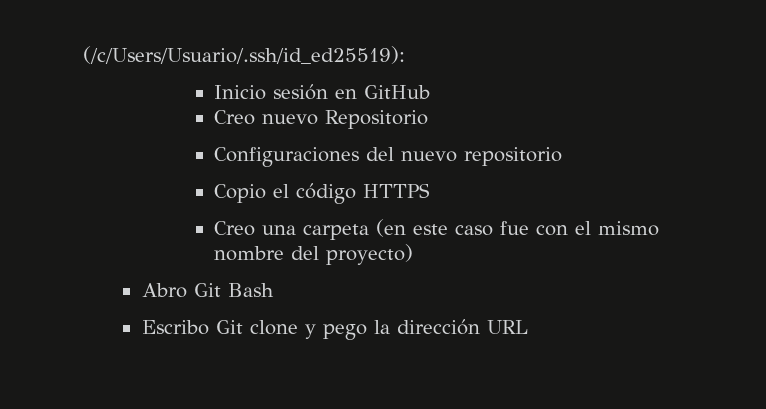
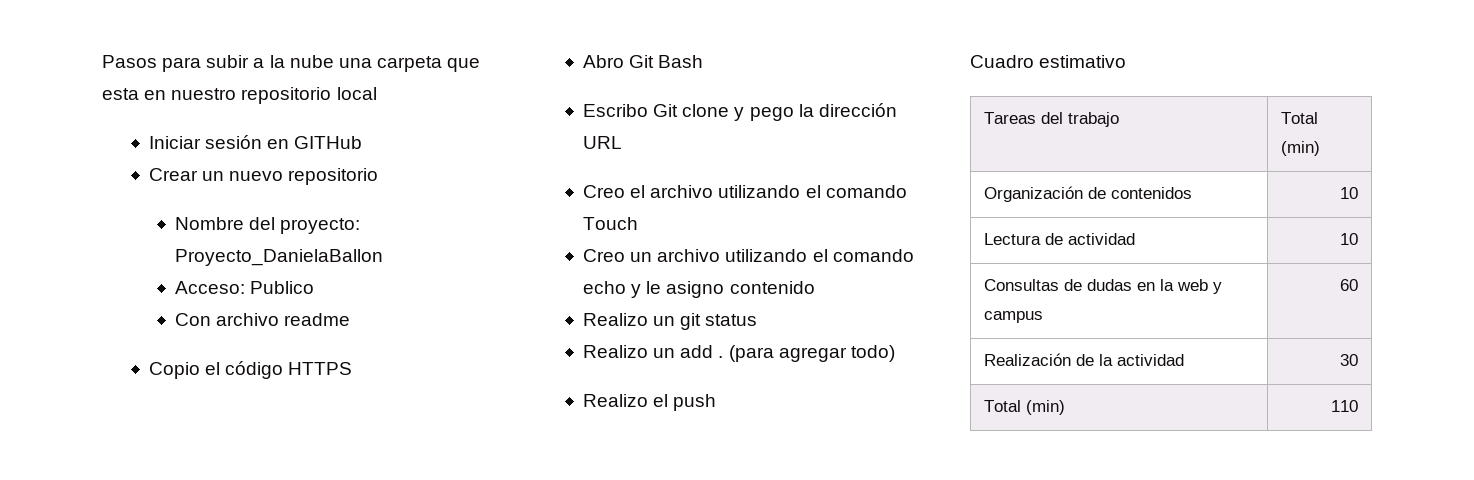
- (/c/Users/Usuario/.ssh/id_ed25519):
- Inicio sesión en GitHub
- Creo nuevo Repositorio
- Configuraciones del nuevo repositorio
+ Pasos para subir a la nube una carpeta que esta en nuestro repositorio local
+ Iniciar sesión en GITHub
+ Crear un nuevo repositorio
+ Nombre del proyecto: Proyecto_DanielaBallon
+ Acceso: Publico
+ Con archivo readme
  Copio el código HTTPS
- Creo una carpeta (en este caso fue con el mismo nombre del proyecto)
+ Creo el archivo utilizando el comando Touch
+ Creo un archivo utilizando el comando echo y le asigno contenido
+ Realizo un git status
+ Realizo un add . (para agregar todo)
+ Realizo el push
+ Cuadro estimativo
+ Tareas del trabajo | Total (min)
+ Organización de contenidos | 10
+ Lectura de actividad | 10
+ Consultas de dudas en la web y campus | 60
+ Realización de la actividad | 30
+ Total (min) | 110

